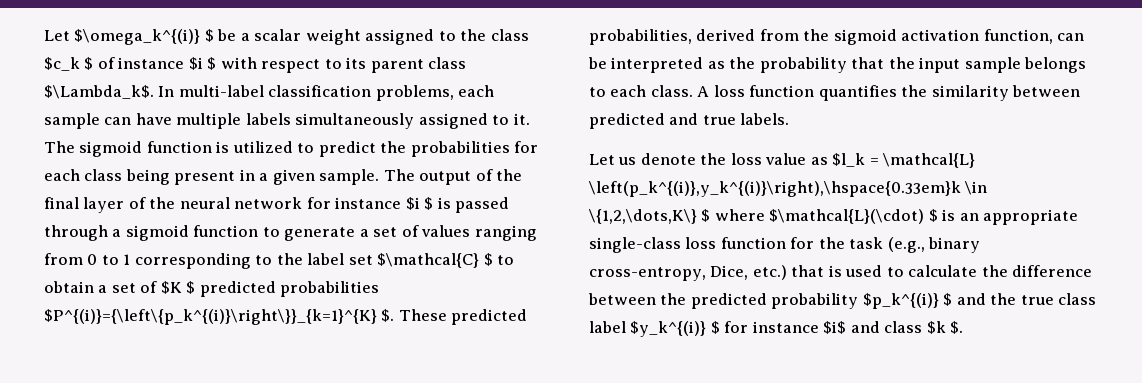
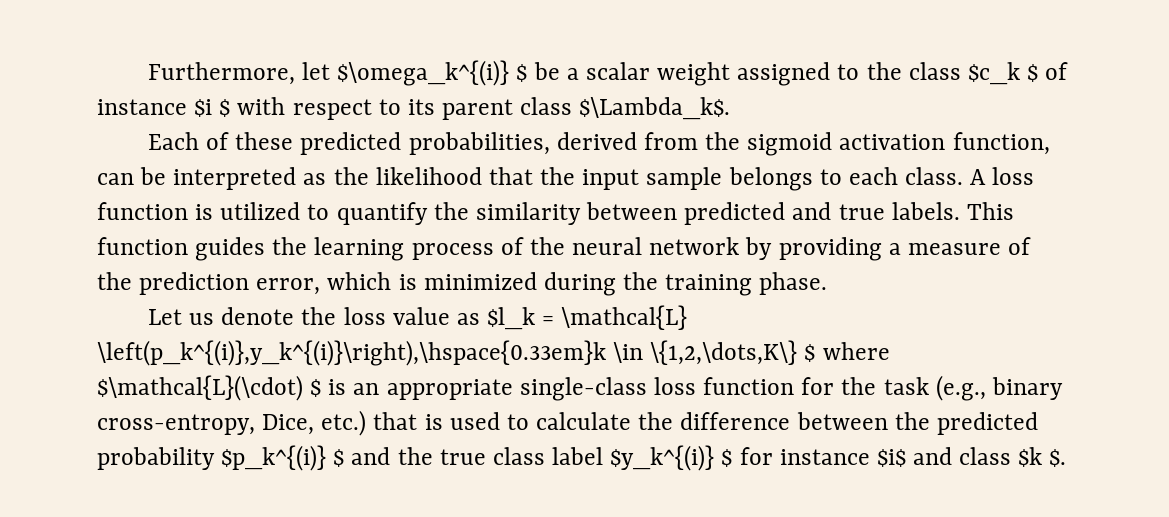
- Let $\omega_k^{(i)} $ be a scalar weight assigned to the class $c_k $ of instance $i $ with respect to its parent class $\Lambda_k$. In multi-label classification problems, each sample can have multiple labels simultaneously assigned to it. The sigmoid function is utilized to predict the probabilities for each class being present in a given sample. The output of the final layer of the neural network for instance $i $ is passed through a sigmoid function to generate a set of values ranging from 0 to 1 corresponding to the label set $\mathcal{C} $ to obtain a set of $K $ predicted probabilities $P^{(i)}={\left\{p_k^{(i)}\right\}}_{k=1}^{K} $. These predicted probabilities, derived from the sigmoid activation function, can be interpreted as the probability that the input sample belongs to each class.
+ Furthermore, let $\omega_k^{(i)} $ be a scalar weight assigned to the class $c_k $ of instance $i $ with respect to its parent class $\Lambda_k$.
+ Each of these predicted probabilities, derived from the sigmoid activation function, can be interpreted as the likelihood that the input sample belongs to each class.
- A loss function quantifies the similarity between predicted and true labels.
+ A loss function is utilized to quantify the similarity between predicted and true labels. This function guides the learning process of the neural network by providing a measure of the prediction error, which is minimized during the training phase.

